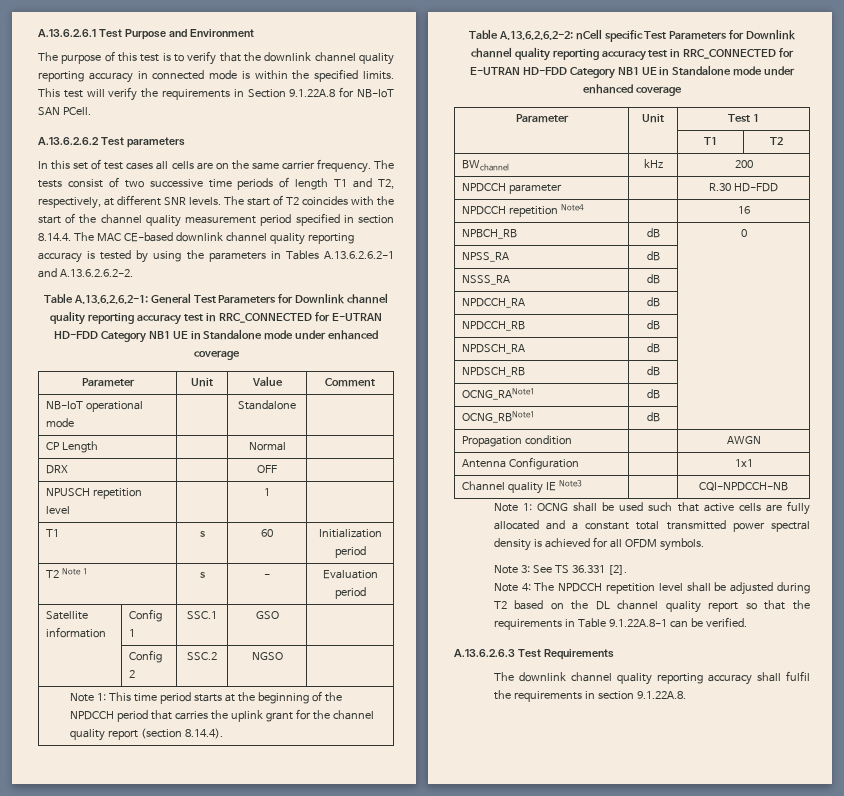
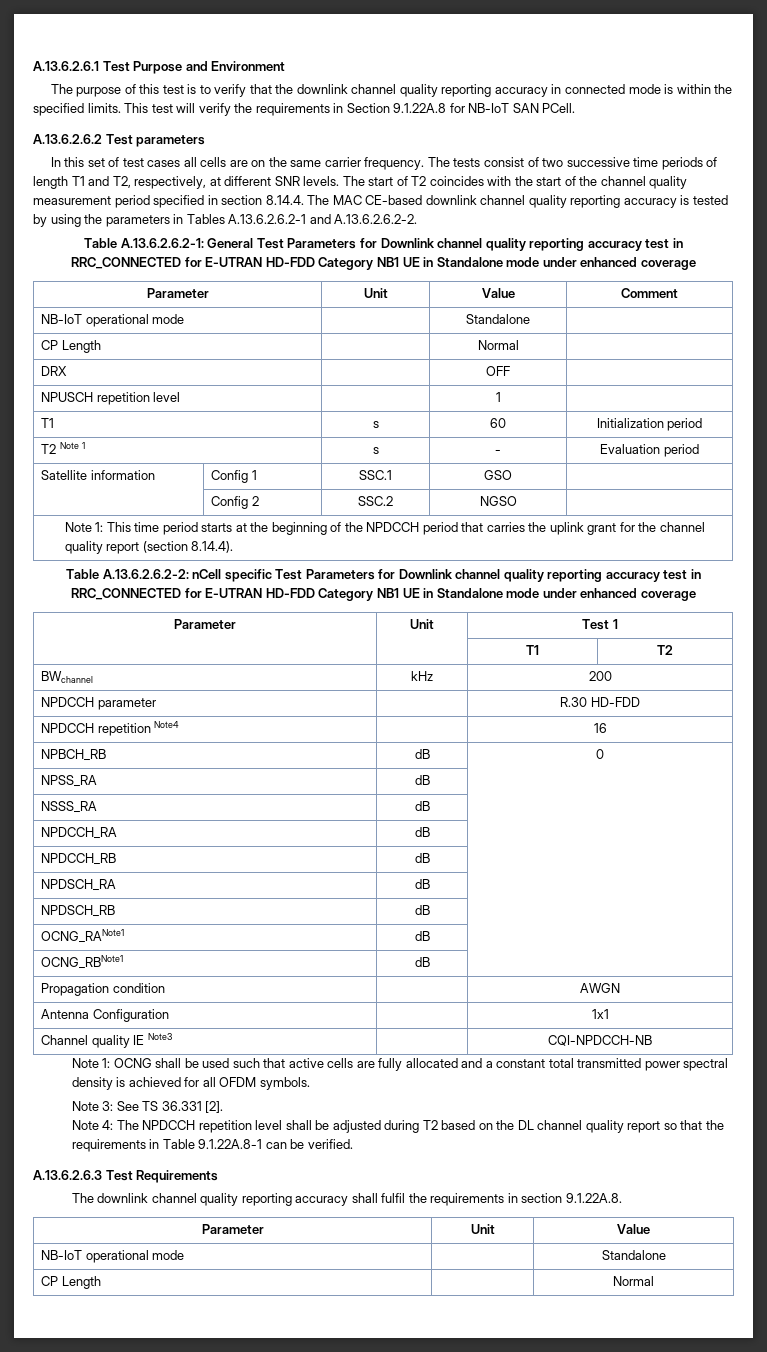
  The downlink channel quality reporting accuracy shall fulfil the requirements in section 9.1.22A.8.
+ Parameter | Unit | Value
+ NB-IoT operational mode | | Standalone
+ CP Length | | Normal

